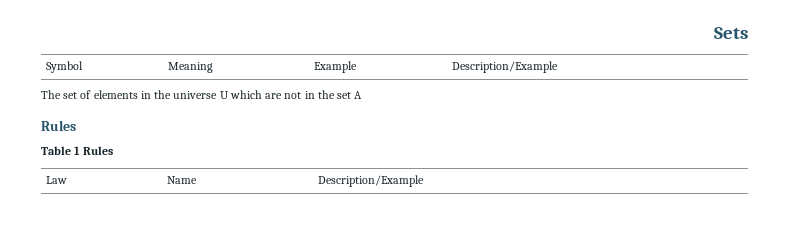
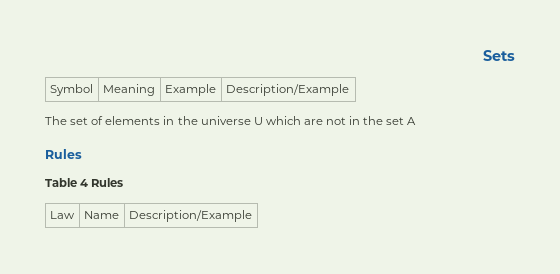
- Table 1 Rules
+ Table 4 Rules

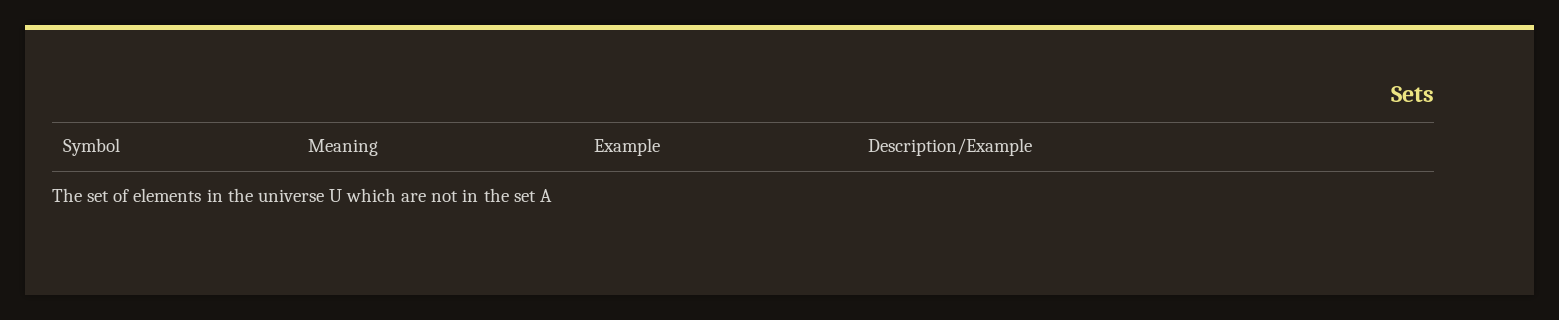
  The set of elements in the universe U which are not in the set A
- Rules
- Table 4 Rules
- Law | Name | Description/Example

